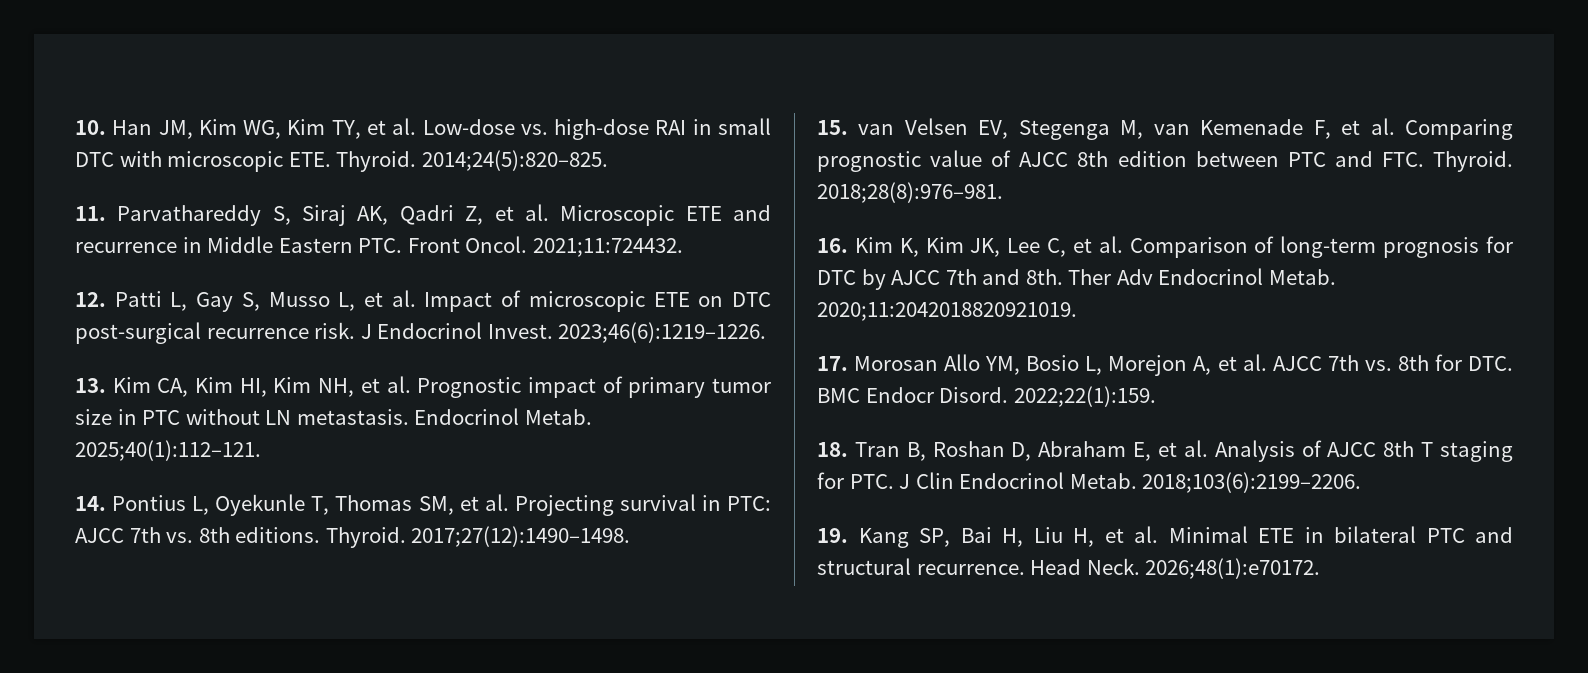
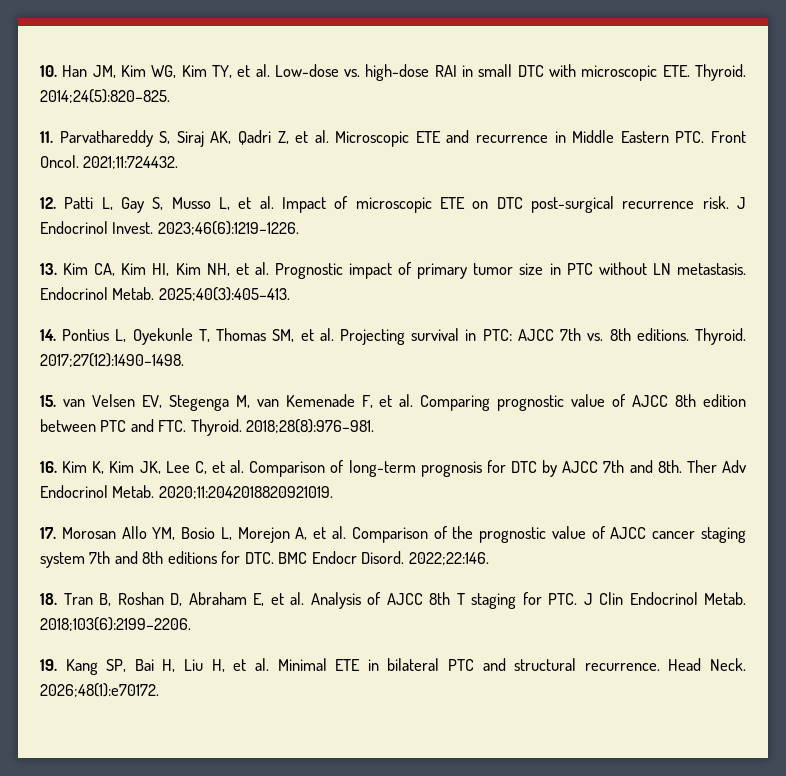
- 2025;40(1):112–121.
+ 2025;40(3):405–413.
- 17. Morosan Allo YM, Bosio L, Morejon A, et al. AJCC 7th vs. 8th for DTC. BMC Endocr Disord.
+ 17. Morosan Allo YM, Bosio L, Morejon A, et al. Comparison of the prognostic value of AJCC cancer staging system 7th and 8th editions for DTC. BMC Endocr Disord.
- 2022;22(1):159.
+ 2022;22:146.

